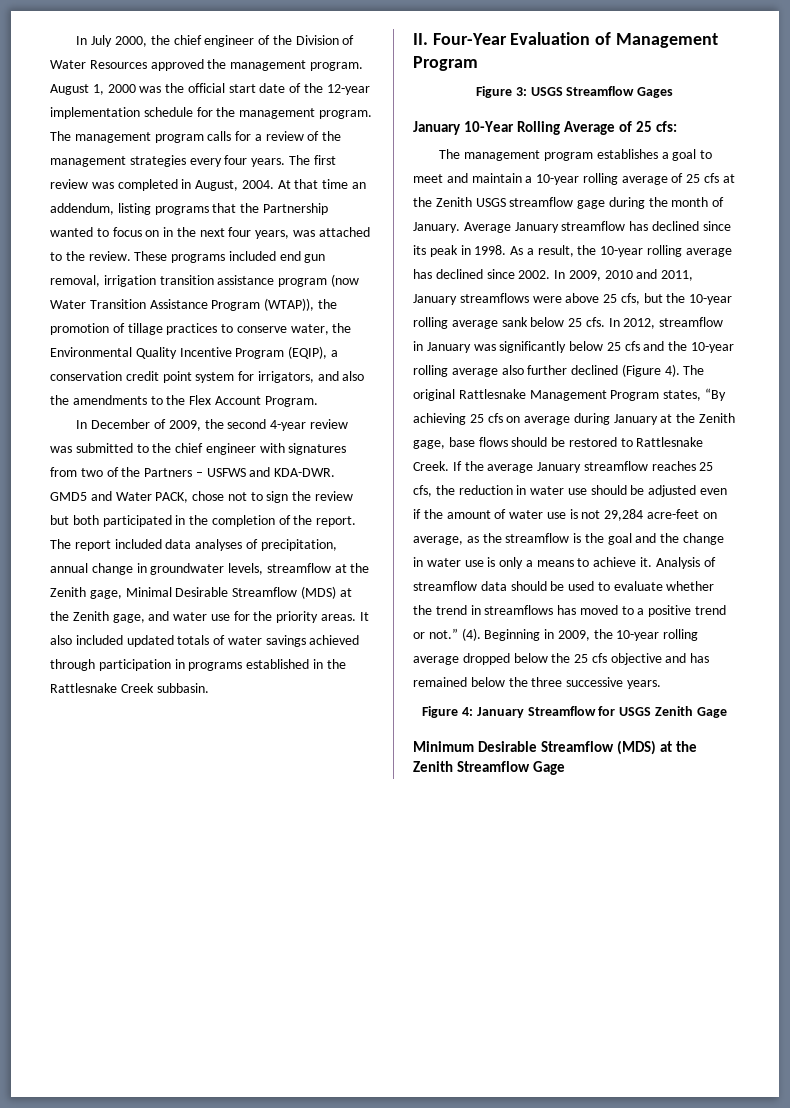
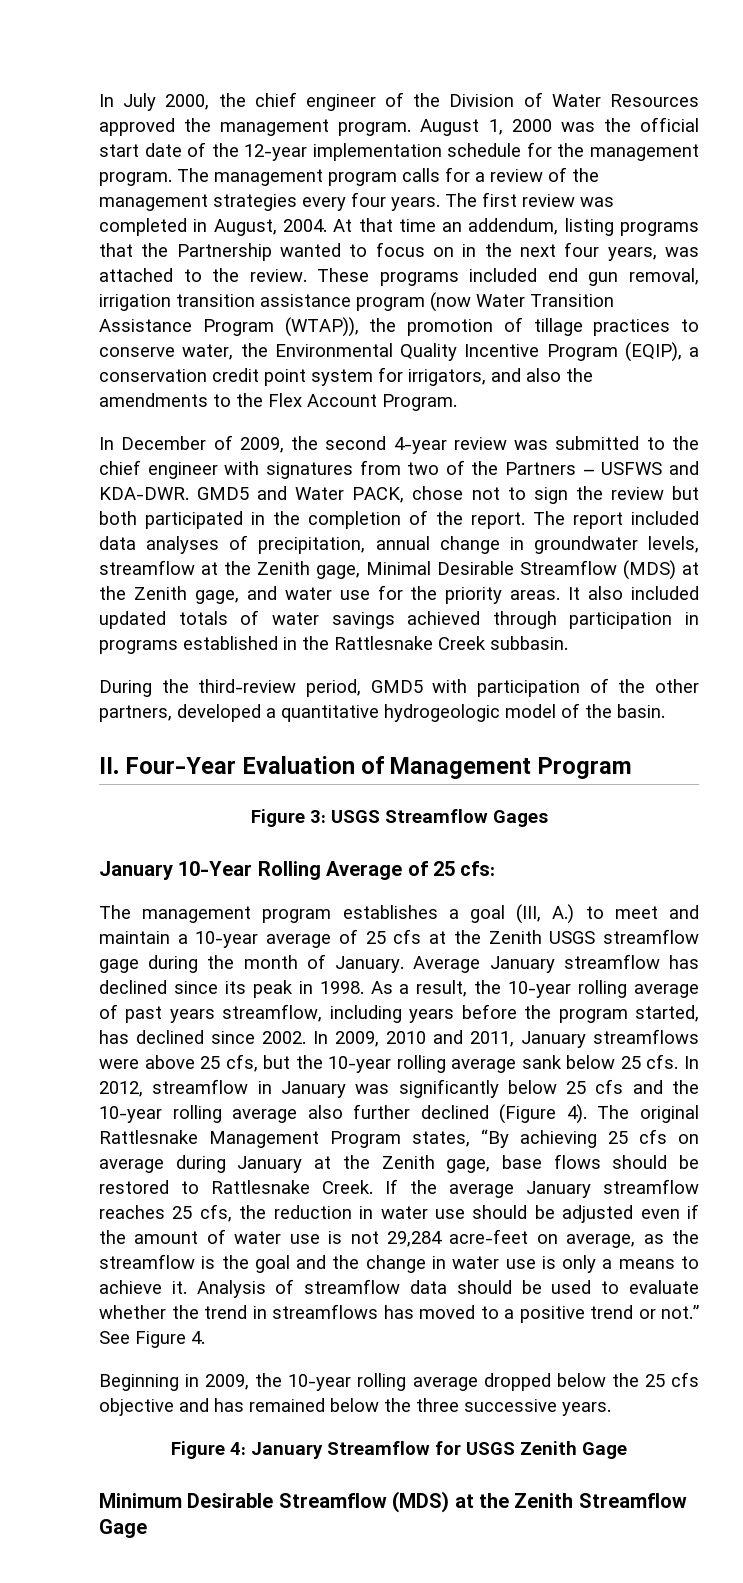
+ During the third-review period, GMD5 with participation of the other partners, developed a quantitative hydrogeologic model of the basin.
- The management program establishes a goal to meet and maintain a 10-year rolling average of 25 cfs at the Zenith USGS streamflow gage during the month of January.
+ The management program establishes a goal (III, A.) to meet and maintain a 10-year average of 25 cfs at the Zenith USGS streamflow gage during the month of January.
- As a result, the 10-year rolling average has declined since 2002.
+ As a result, the 10-year rolling average of past years streamflow, including years before the program started, has declined since 2002.
- (4). Beginning in 2009, the 10-year rolling average dropped below the 25 cfs objective and has remained below the three successive years.
+ See Figure 4.
+ Beginning in 2009, the 10-year rolling average dropped below the 25 cfs objective and has remained below the three successive years.

